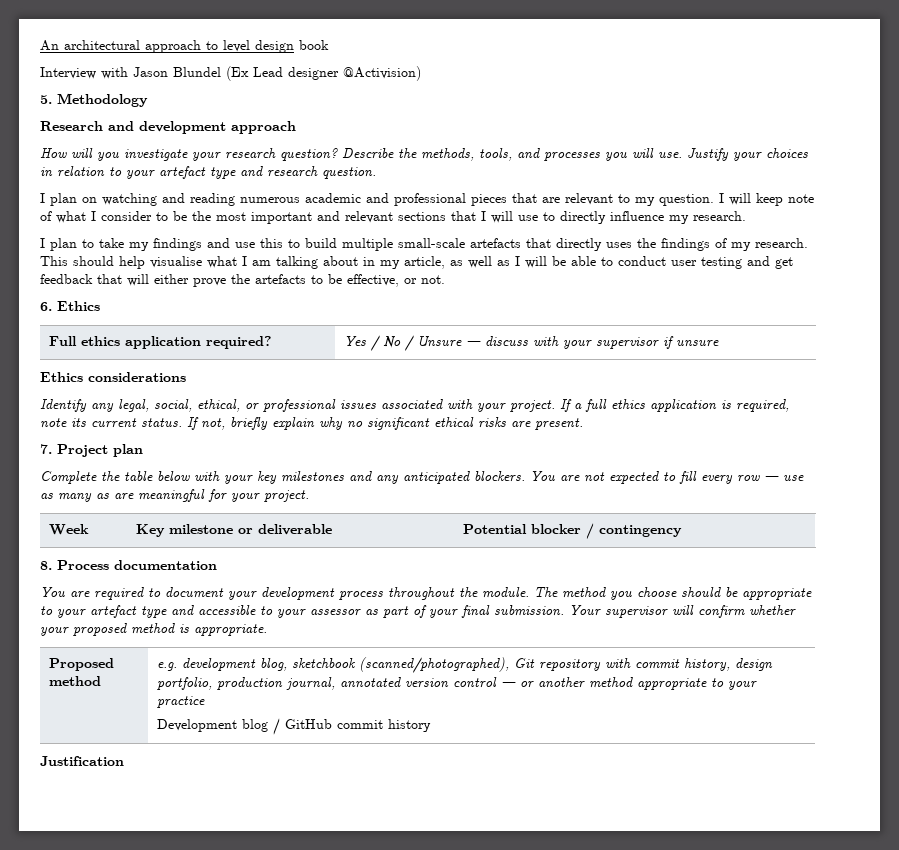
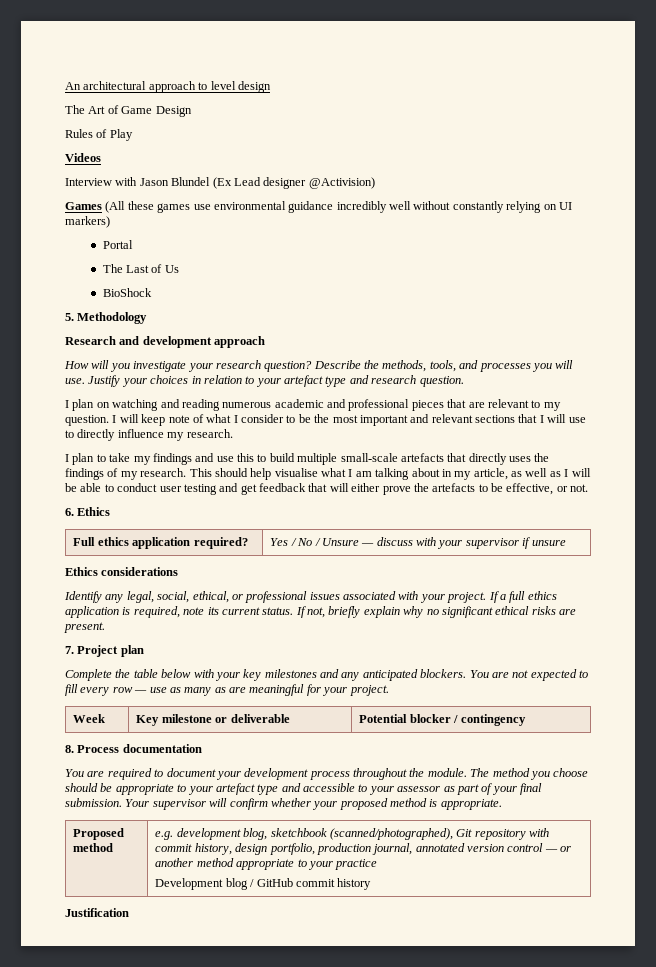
- An architectural approach to level design book
+ An architectural approach to level design
+ The Art of Game Design
+ Rules of Play
+ Videos
+ Games (All these games use environmental guidance incredibly well without constantly relying on UI markers)
+ Portal
+ The Last of Us
+ BioShock

